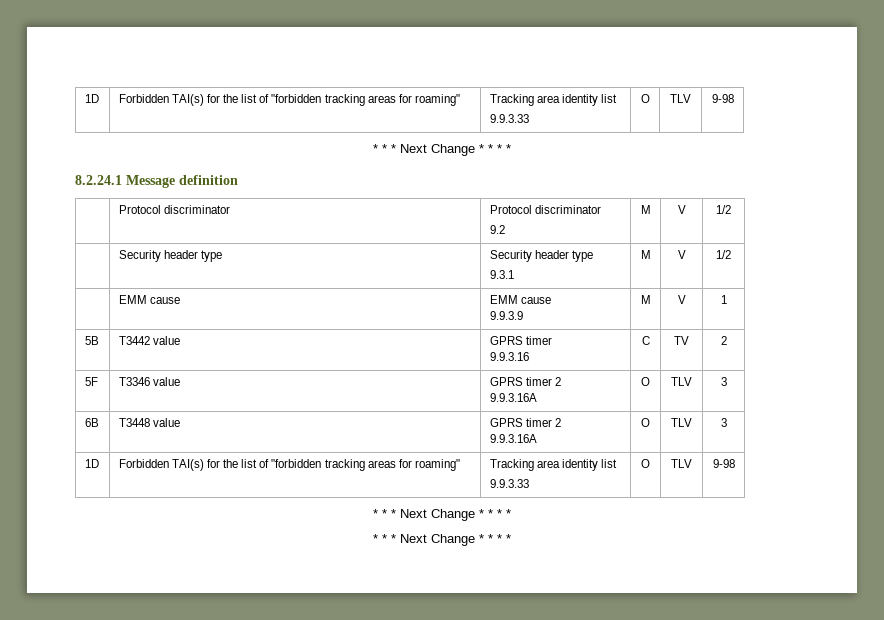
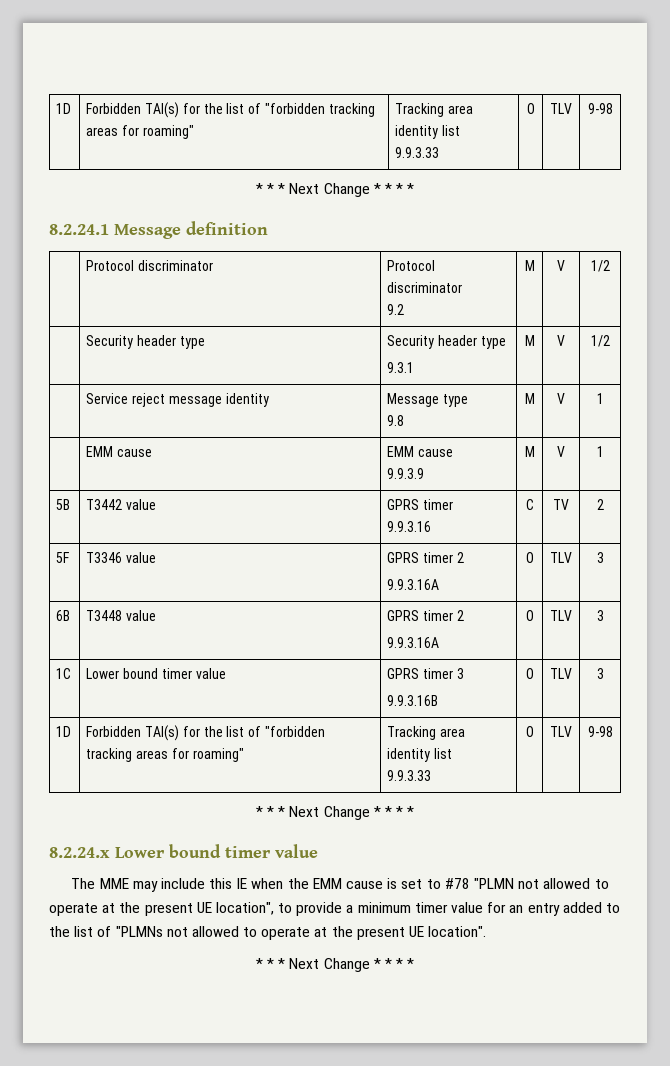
+ | Service reject message identity | Message type
+ 9.8 | M | V | 1
+ 1C | Lower bound timer value | GPRS timer 3
+ 9.9.3.16B | O | TLV | 3
+ 8.2.24.x Lower bound timer value
+ The MME may include this IE when the EMM cause is set to #78 "PLMN not allowed to operate at the present UE location", to provide a minimum timer value for an entry added to the list of "PLMNs not allowed to operate at the present UE location".

